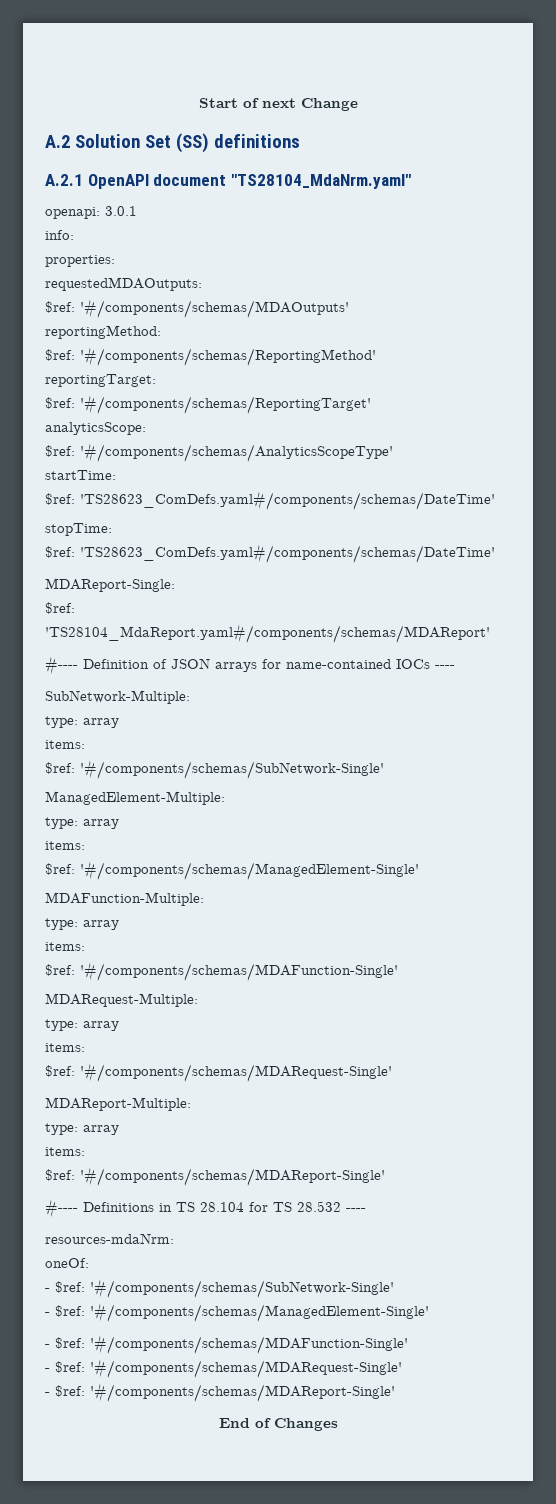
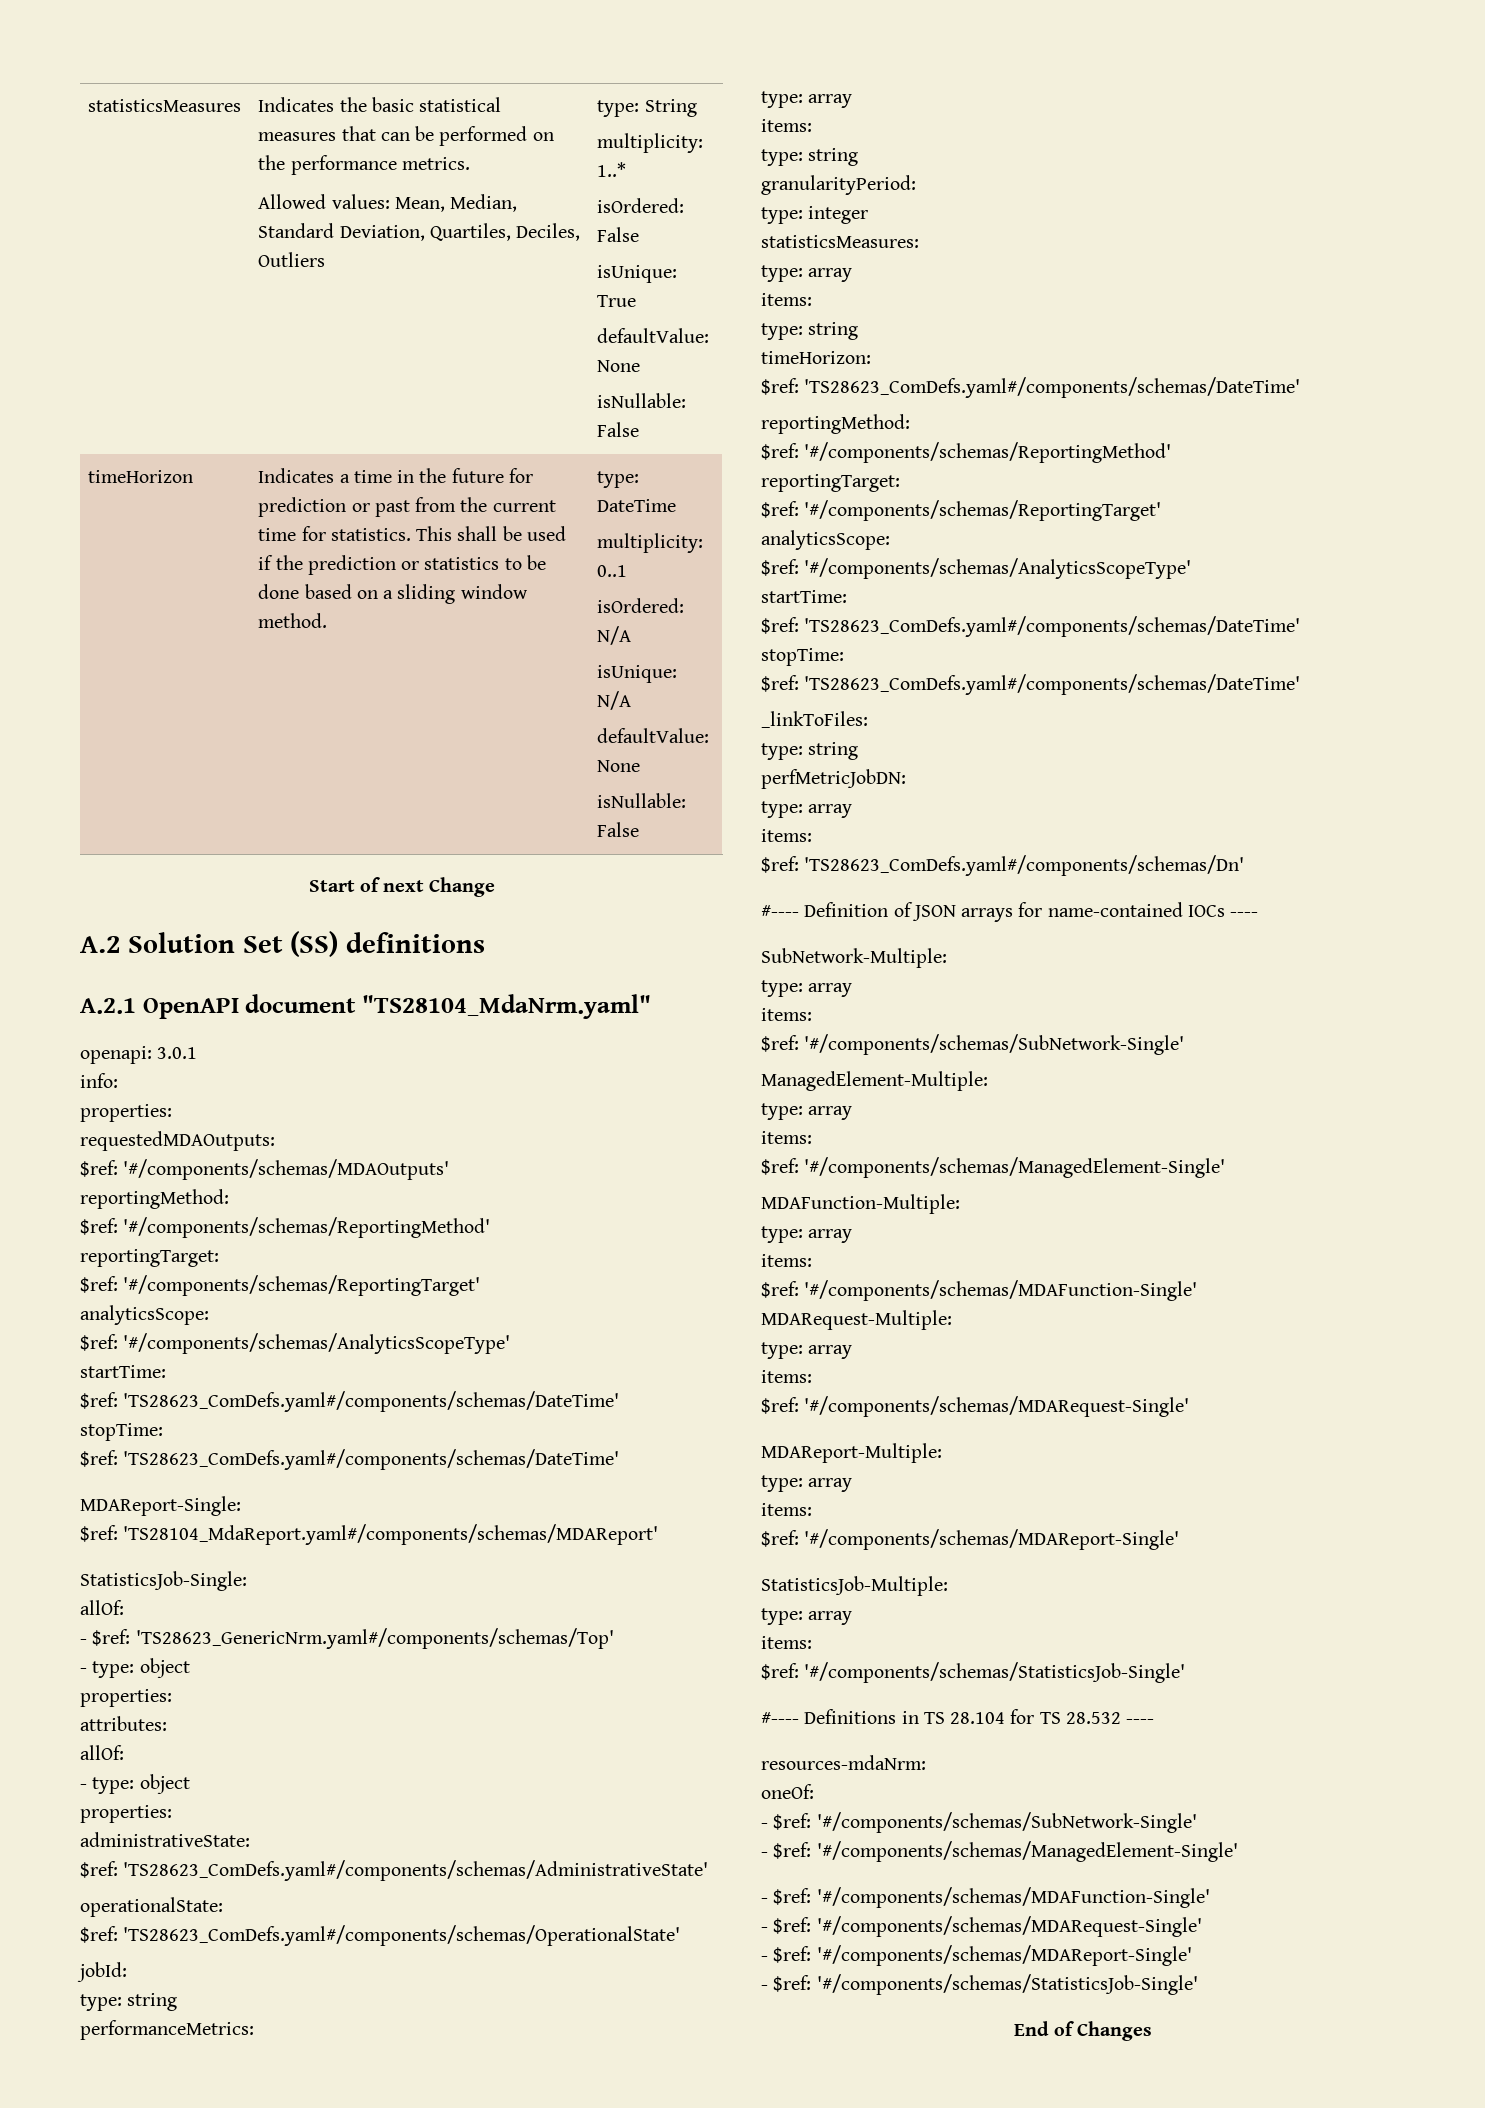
+ statisticsMeasures | Indicates the basic statistical measures that can be performed on the performance metrics.
+ Allowed values: Mean, Median, Standard Deviation, Quartiles, Deciles, Outliers | type: String
+ multiplicity: 1..*
+ isOrdered: False
+ isUnique: True
+ defaultValue: None
+ isNullable: False
+ timeHorizon | Indicates a time in the future for prediction or past from the current time for statistics. This shall be used if the prediction or statistics to be done based on a sliding window method. | type: DateTime
+ multiplicity: 0..1
+ isOrdered: N/A
+ isUnique: N/A
+ defaultValue: None
+ isNullable: False
+ StatisticsJob-Single:
+ allOf:
+ - $ref: 'TS28623_GenericNrm.yaml#/components/schemas/Top'
+ - type: object
+ properties:
+ attributes:
+ allOf:
+ - type: object
+ properties:
+ administrativeState:
+ $ref: 'TS28623_ComDefs.yaml#/components/schemas/AdministrativeState'
+ operationalState:
+ $ref: 'TS28623_ComDefs.yaml#/components/schemas/OperationalState'
+ jobId:
+ type: string
+ performanceMetrics:
+ type: array
+ items:
+ type: string
+ granularityPeriod:
+ type: integer
+ statisticsMeasures:
+ type: array
+ items:
+ type: string
+ timeHorizon:
+ $ref: 'TS28623_ComDefs.yaml#/components/schemas/DateTime'
+ reportingMethod:
+ $ref: '#/components/schemas/ReportingMethod'
+ reportingTarget:
+ $ref: '#/components/schemas/ReportingTarget'
+ analyticsScope:
+ $ref: '#/components/schemas/AnalyticsScopeType'
+ startTime:
+ $ref: 'TS28623_ComDefs.yaml#/components/schemas/DateTime'
+ stopTime:
+ $ref: 'TS28623_ComDefs.yaml#/components/schemas/DateTime'
+ _linkToFiles:
+ type: string
+ perfMetricJobDN:
+ type: array
+ items:
+ $ref: 'TS28623_ComDefs.yaml#/components/schemas/Dn'
+ StatisticsJob-Multiple:
+ type: array
+ items:
+ $ref: '#/components/schemas/StatisticsJob-Single'
+ - $ref: '#/components/schemas/StatisticsJob-Single'

